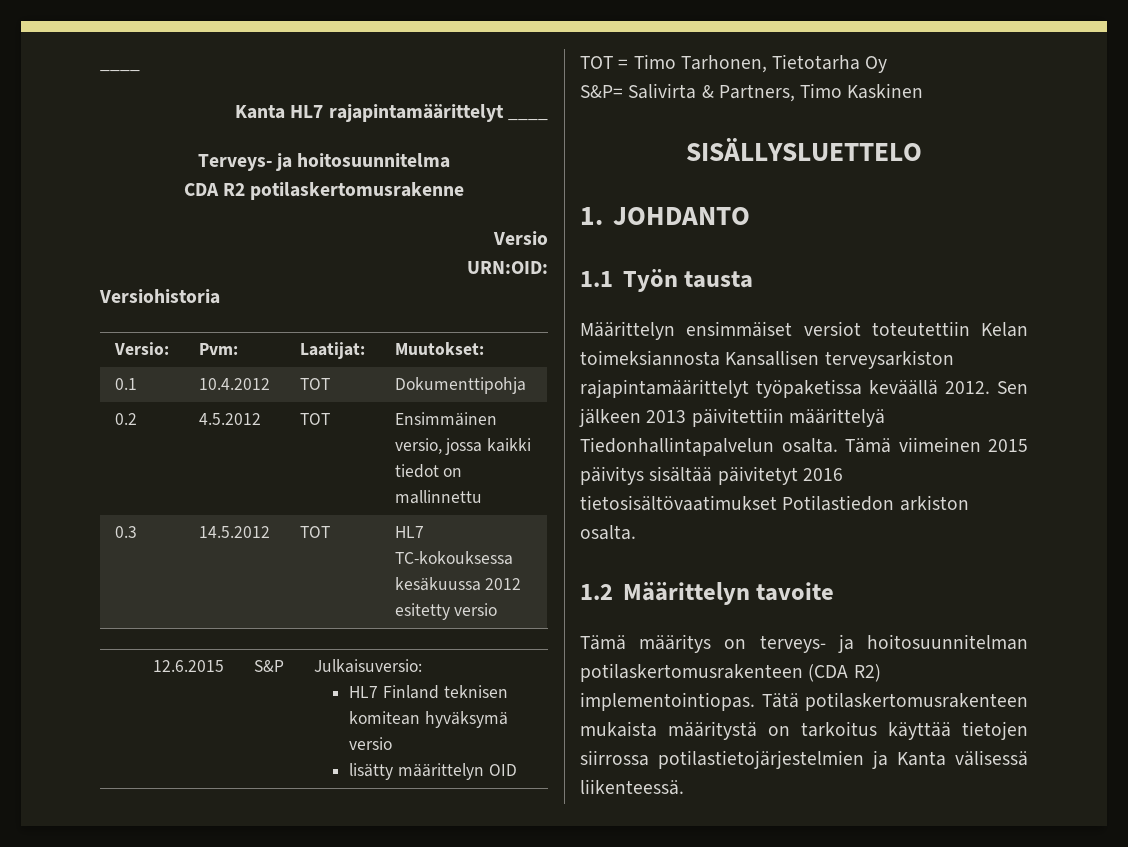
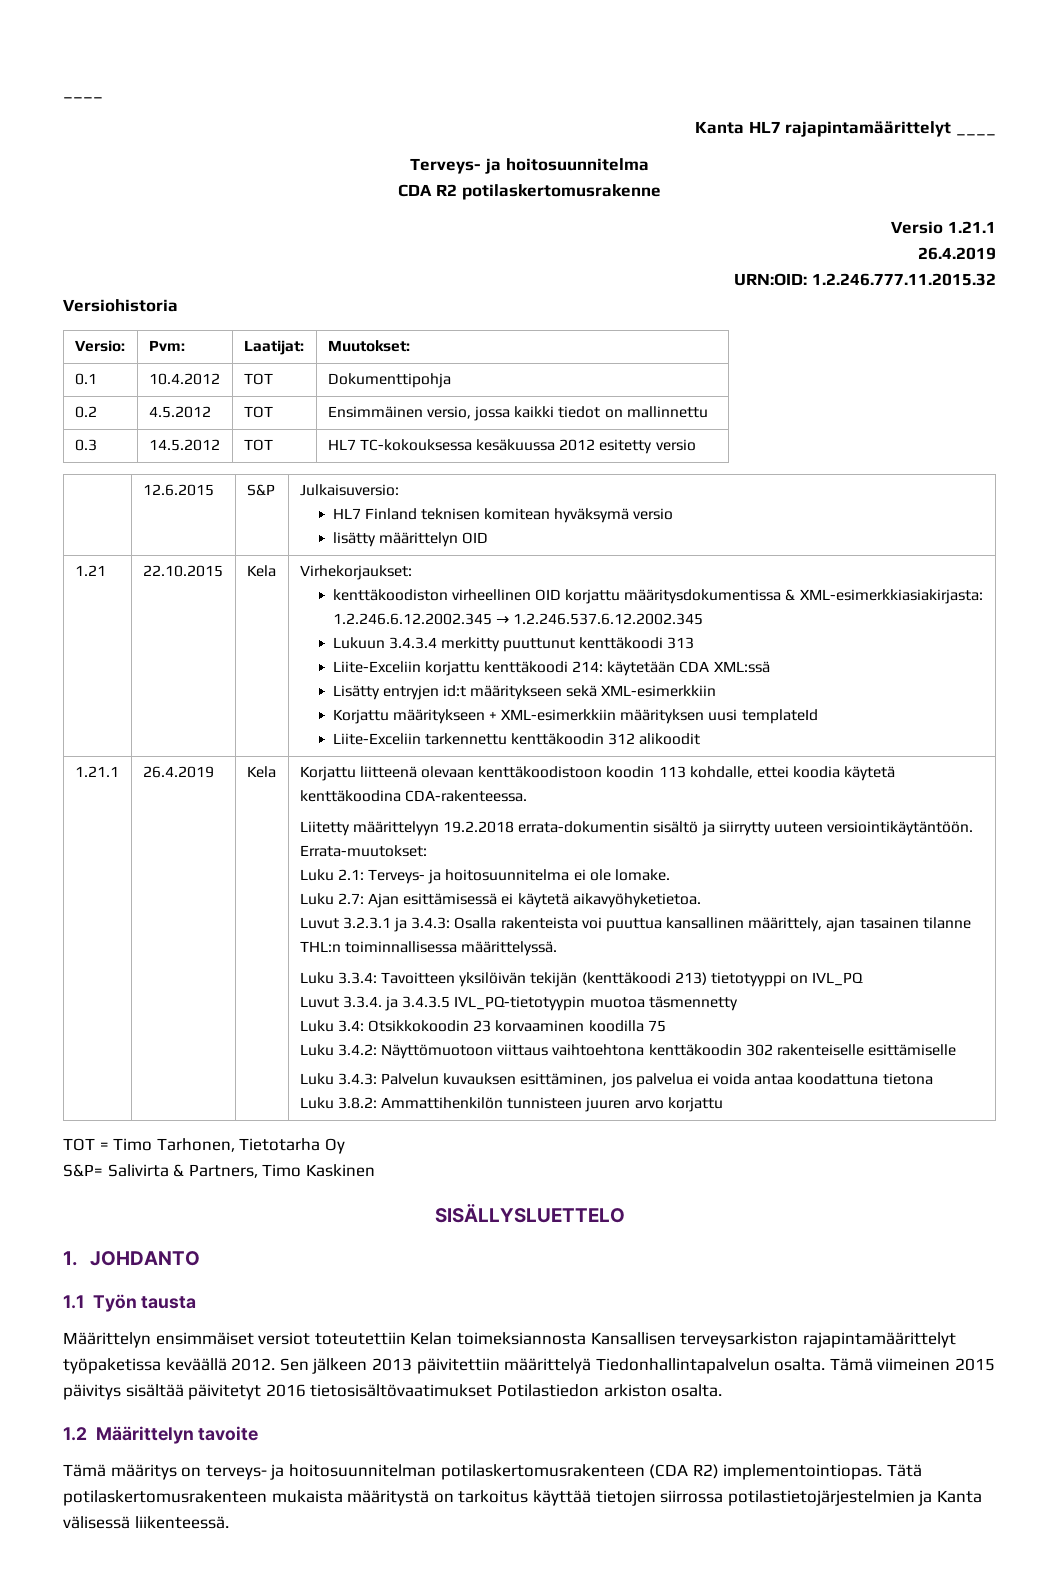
- Versio
+ Versio 1.21.1
+ 26.4.2019
- URN:OID:
+ URN:OID: 1.2.246.777.11.2015.32
+ 1.21 | 22.10.2015 | Kela | Virhekorjaukset:
+ kenttäkoodiston virheellinen OID korjattu määritysdokumentissa & XML-esimerkkiasiakirjasta: 1.2.246.6.12.2002.345 → 1.2.246.537.6.12.2002.345
+ Lukuun 3.4.3.4 merkitty puuttunut kenttäkoodi 313
+ Liite-Exceliin korjattu kenttäkoodi 214: käytetään CDA XML:ssä
+ Lisätty entryjen id:t määritykseen sekä XML-esimerkkiin
+ Korjattu määritykseen + XML-esimerkkiin määrityksen uusi templateId
+ Liite-Exceliin tarkennettu kenttäkoodin 312 alikoodit
+ 1.21.1 | 26.4.2019 | Kela | Korjattu liitteenä olevaan kenttäkoodistoon koodin 113 kohdalle, ettei koodia käytetä kenttäkoodina CDA-rakenteessa.
+ Liitetty määrittelyyn 19.2.2018 errata-dokumentin sisältö ja siirrytty uuteen versiointikäytäntöön. Errata-muutokset:
+ Luku 2.1: Terveys- ja hoitosuunnitelma ei ole lomake.
+ Luku 2.7: Ajan esittämisessä ei käytetä aikavyöhyketietoa.
+ Luvut 3.2.3.1 ja 3.4.3: Osalla rakenteista voi puuttua kansallinen määrittely, ajan tasainen tilanne THL:n toiminnallisessa määrittelyssä.
+ Luku 3.3.4: Tavoitteen yksilöivän tekijän (kenttäkoodi 213) tietotyyppi on IVL_PQ
+ Luvut 3.3.4. ja 3.4.3.5 IVL_PQ-tietotyypin muotoa täsmennetty
+ Luku 3.4: Otsikkokoodin 23 korvaaminen koodilla 75
+ Luku 3.4.2: Näyttömuotoon viittaus vaihtoehtona kenttäkoodin 302 rakenteiselle esittämiselle
+ Luku 3.4.3: Palvelun kuvauksen esittäminen, jos palvelua ei voida antaa koodattuna tietona
+ Luku 3.8.2: Ammattihenkilön tunnisteen juuren arvo korjattu

